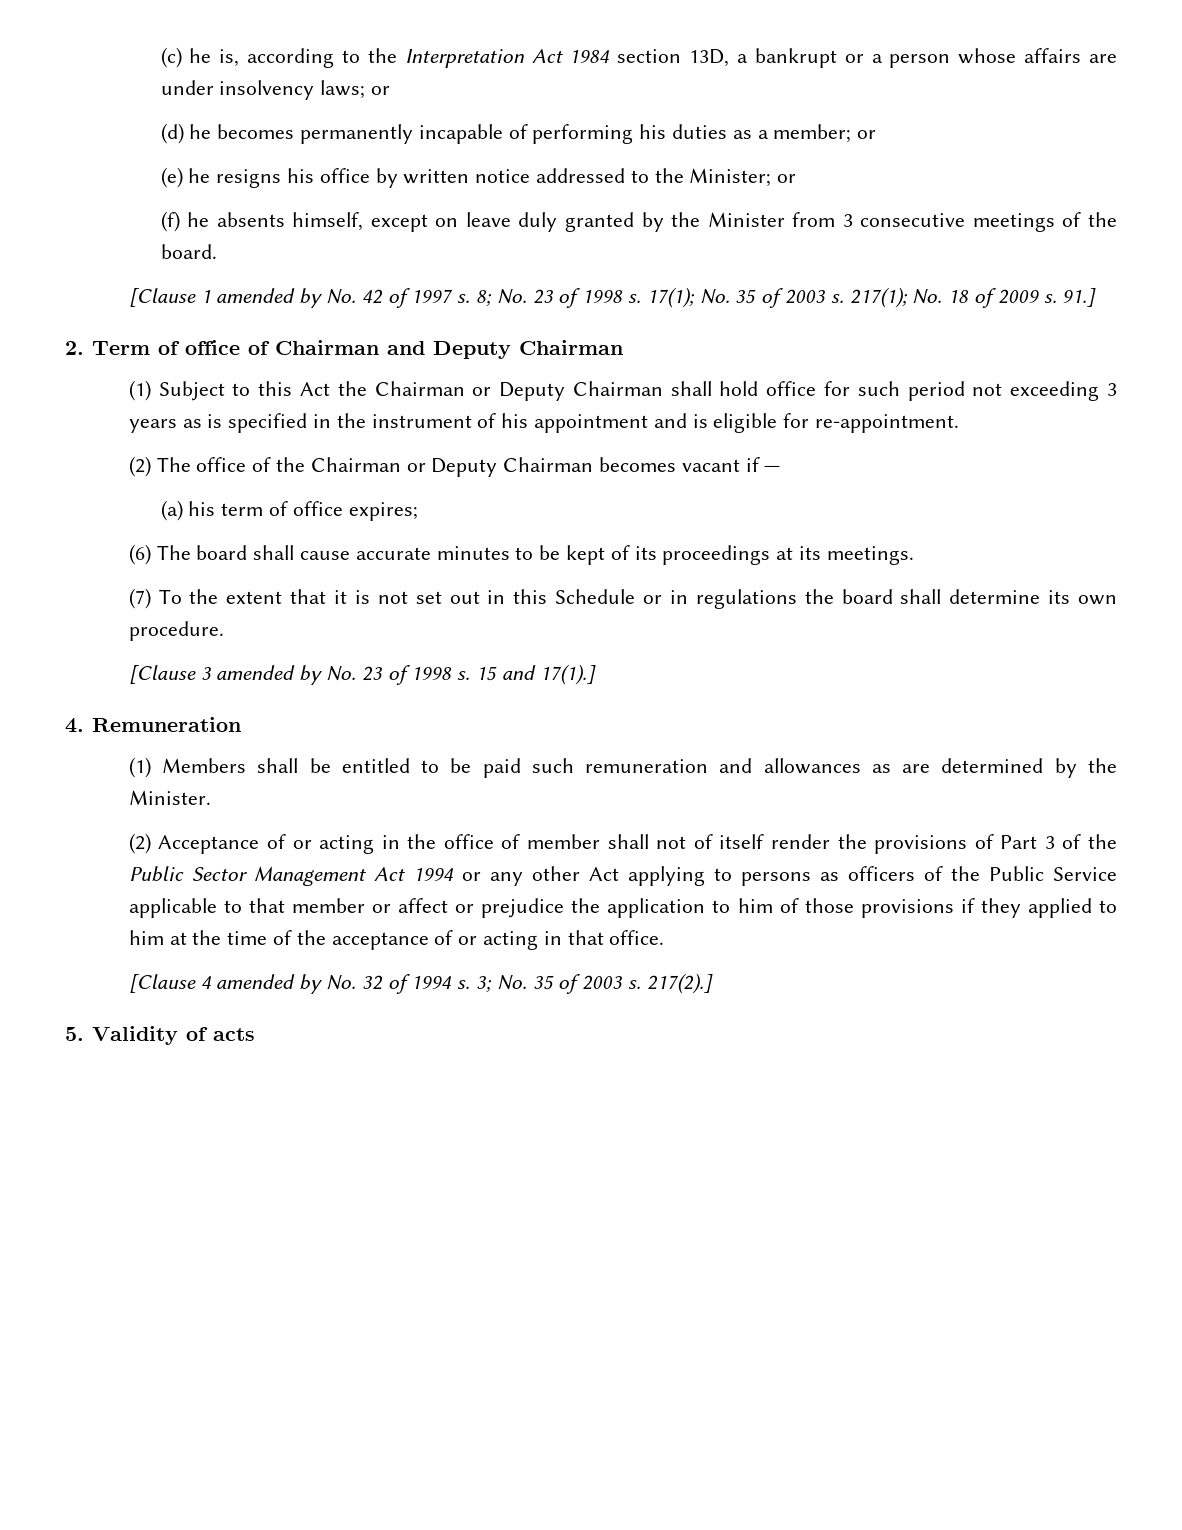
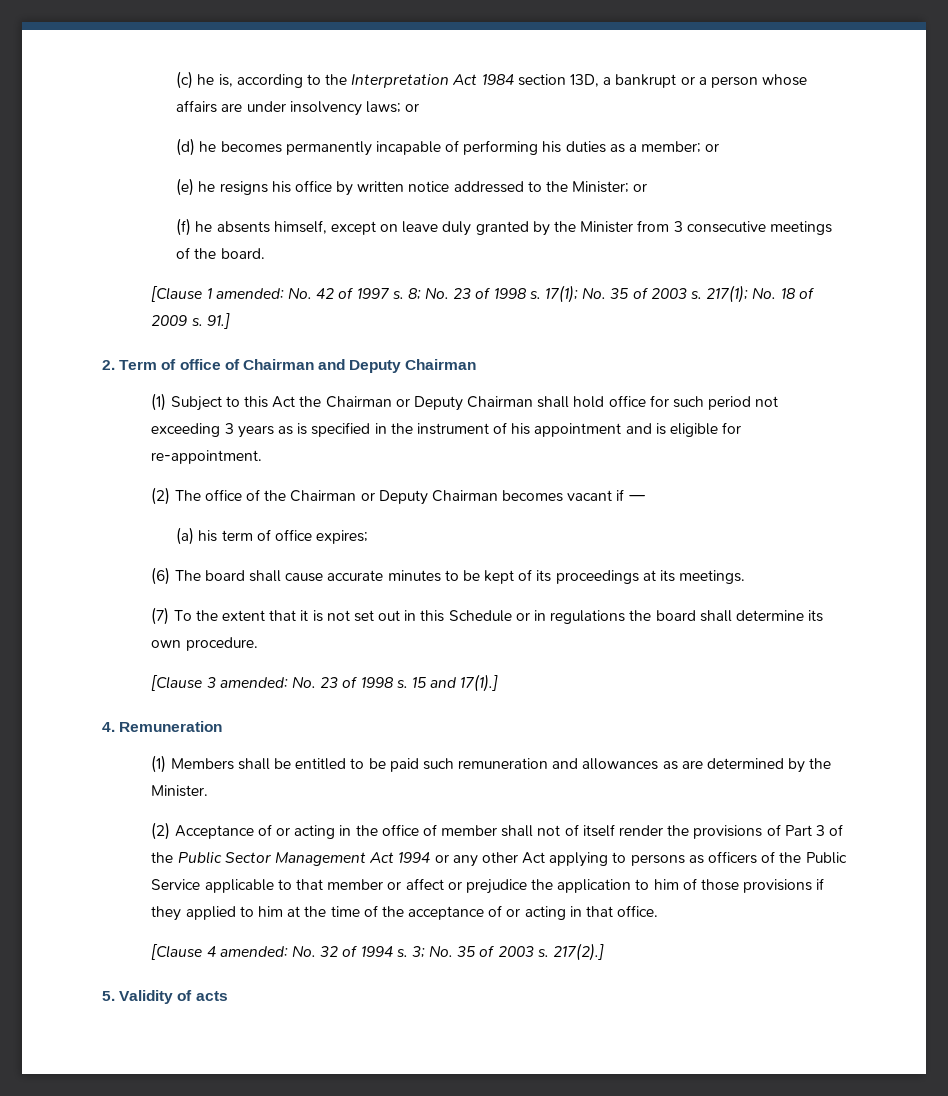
- [Clause 1 amended by No. 42 of 1997 s.
+ [Clause 1 amended: No. 42 of 1997 s.
- [Clause 3 amended by No. 23 of 1998 s.
+ [Clause 3 amended: No. 23 of 1998 s.
- [Clause 4 amended by No. 32 of 1994 s.
+ [Clause 4 amended: No. 32 of 1994 s.

